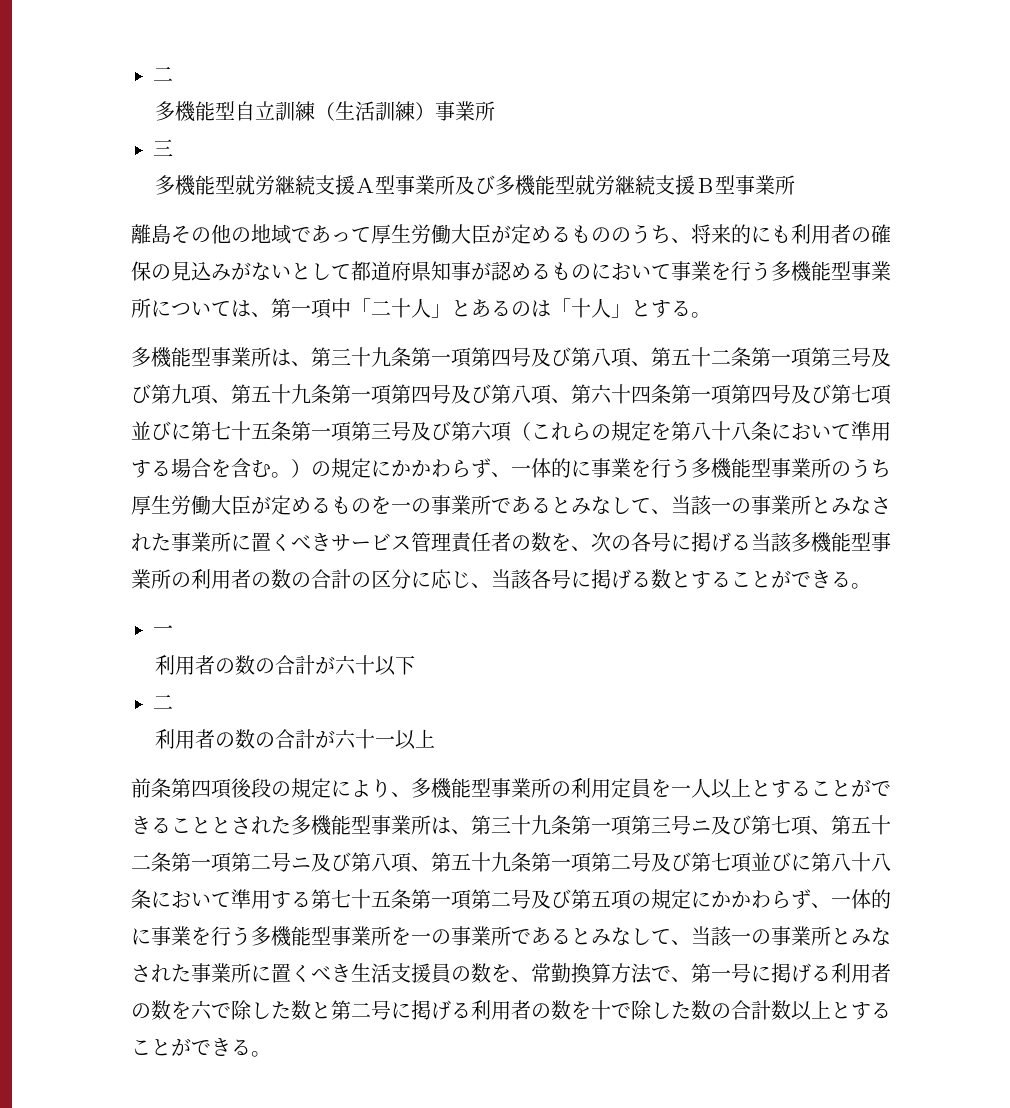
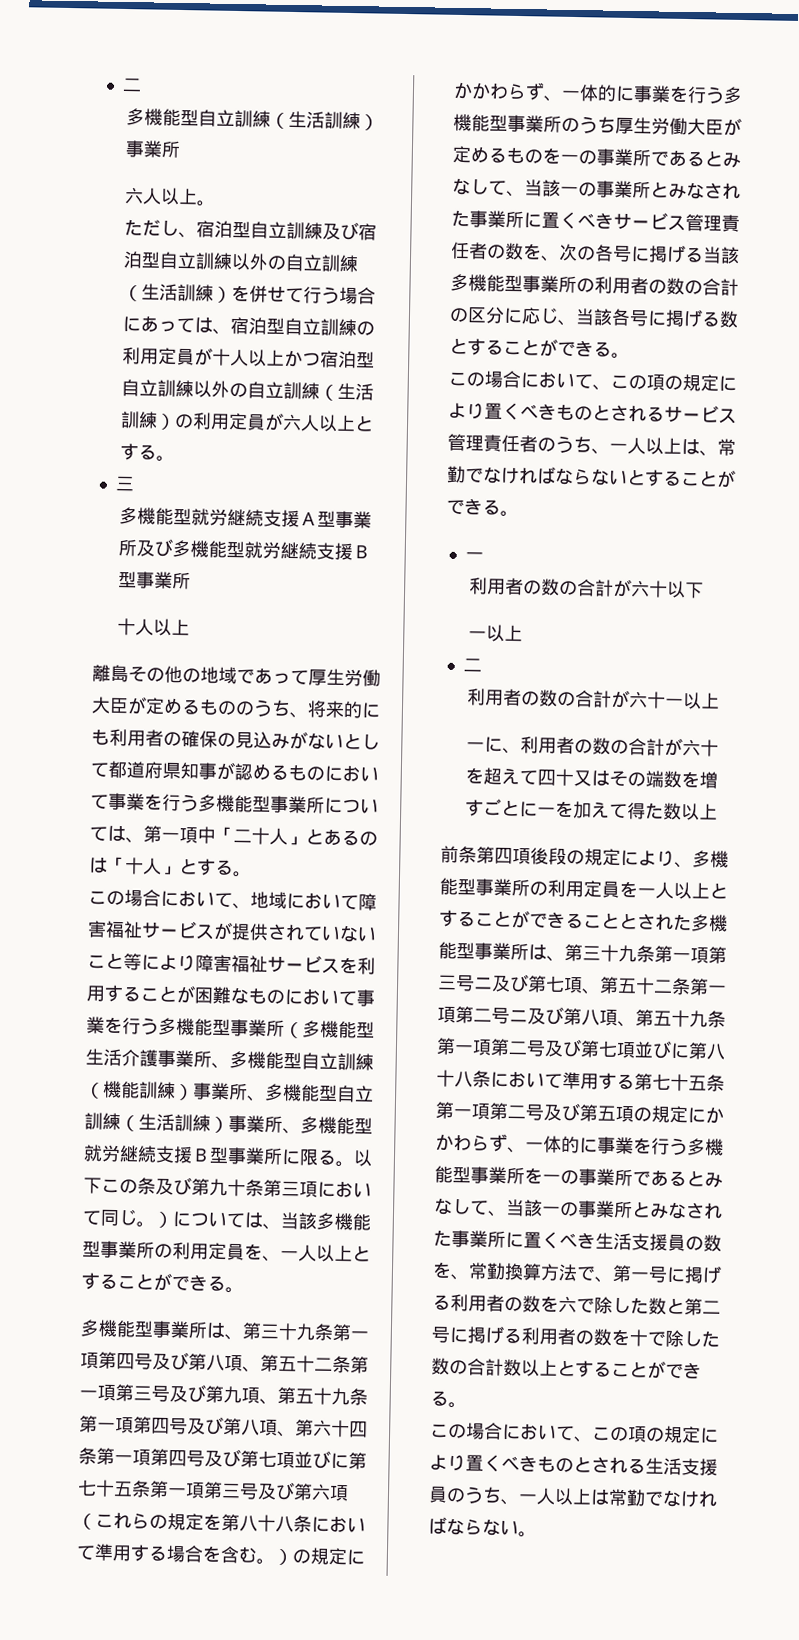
+ 六人以上。
+ ただし、宿泊型自立訓練及び宿泊型自立訓練以外の自立訓練（生活訓練）を併せて行う場合にあっては、宿泊型自立訓練の利用定員が十人以上かつ宿泊型自立訓練以外の自立訓練（生活訓練）の利用定員が六人以上とする。
  多機能型就労継続支援Ａ型事業所及び多機能型就労継続支援Ｂ型事業所
+ 十人以上
+ この場合において、地域において障害福祉サービスが提供されていないこと等により障害福祉サービスを利用することが困難なものにおいて事業を行う多機能型事業所（多機能型生活介護事業所、多機能型自立訓練（機能訓練）事業所、多機能型自立訓練（生活訓練）事業所、多機能型就労継続支援Ｂ型事業所に限る。以下この条及び第九十条第三項において同じ。）については、当該多機能型事業所の利用定員を、一人以上とすることができる。
+ この場合において、この項の規定により置くべきものとされるサービス管理責任者のうち、一人以上は、常勤でなければならないとすることができる。
  利用者の数の合計が六十以下
+ 一以上
+ 一に、利用者の数の合計が六十を超えて四十又はその端数を増すごとに一を加えて得た数以上
+ この場合において、この項の規定により置くべきものとされる生活支援員のうち、一人以上は常勤でなければならない。

